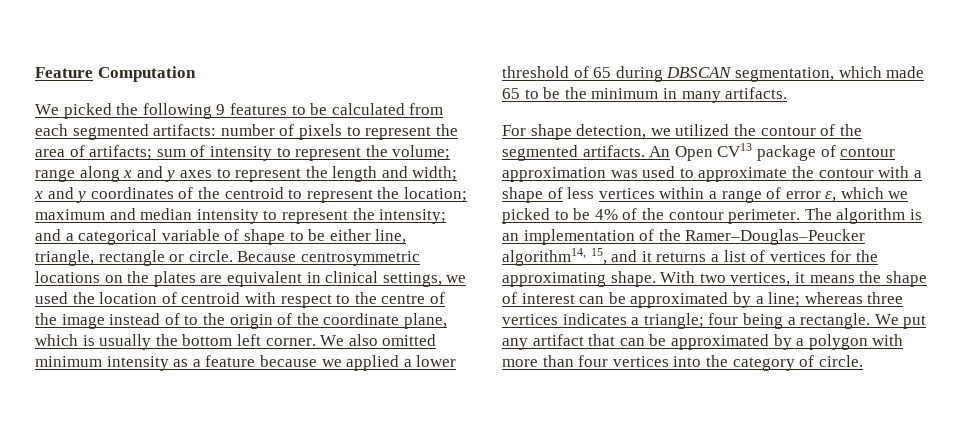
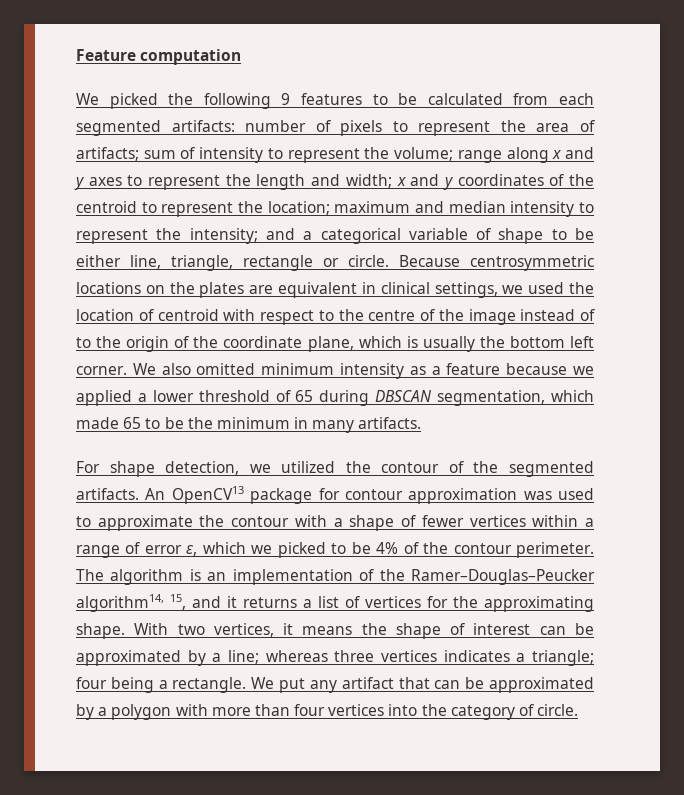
- Feature Computation
+ Feature computation
- An Open CV13 package of contour approximation was used to approximate the contour with a shape of less vertices within a range of error ɛ, which we picked to be 4% of the contour perimeter.
+ An OpenCV13 package for contour approximation was used to approximate the contour with a shape of fewer vertices within a range of error ɛ, which we picked to be 4% of the contour perimeter.

